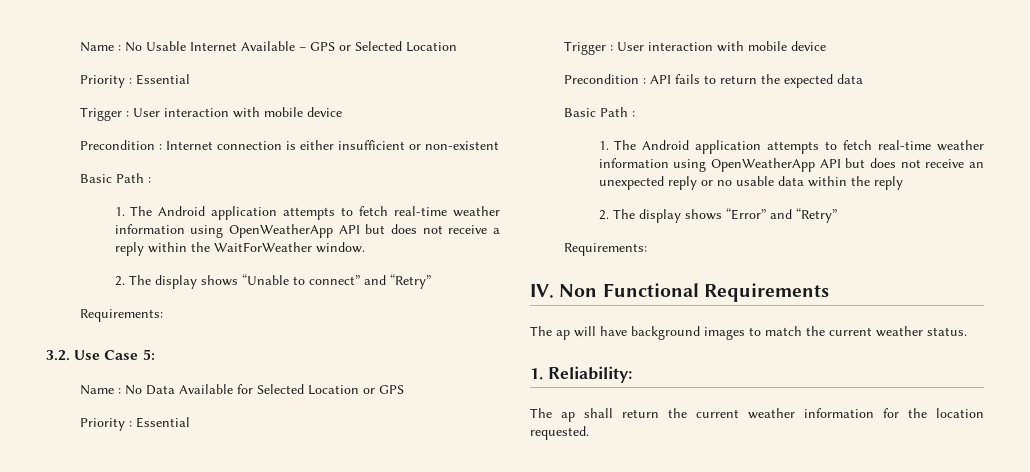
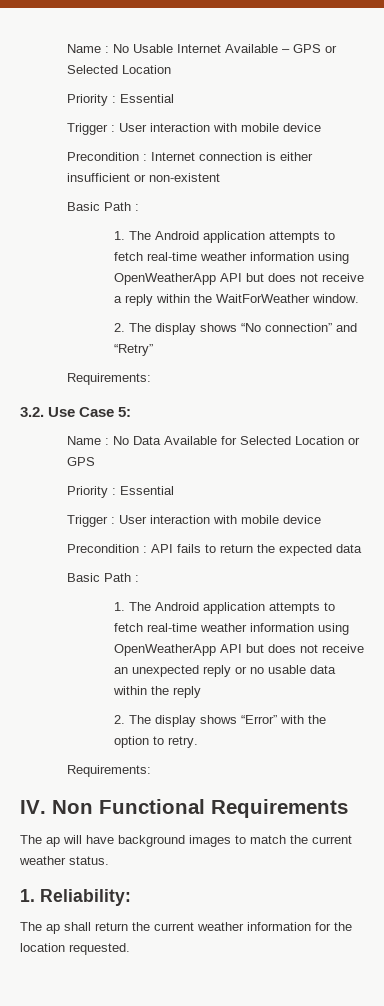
- 2. The display shows “Unable to connect” and “Retry”
+ 2. The display shows “No connection” and “Retry”
- 2. The display shows “Error” and “Retry”
+ 2. The display shows “Error” with the option to retry.

